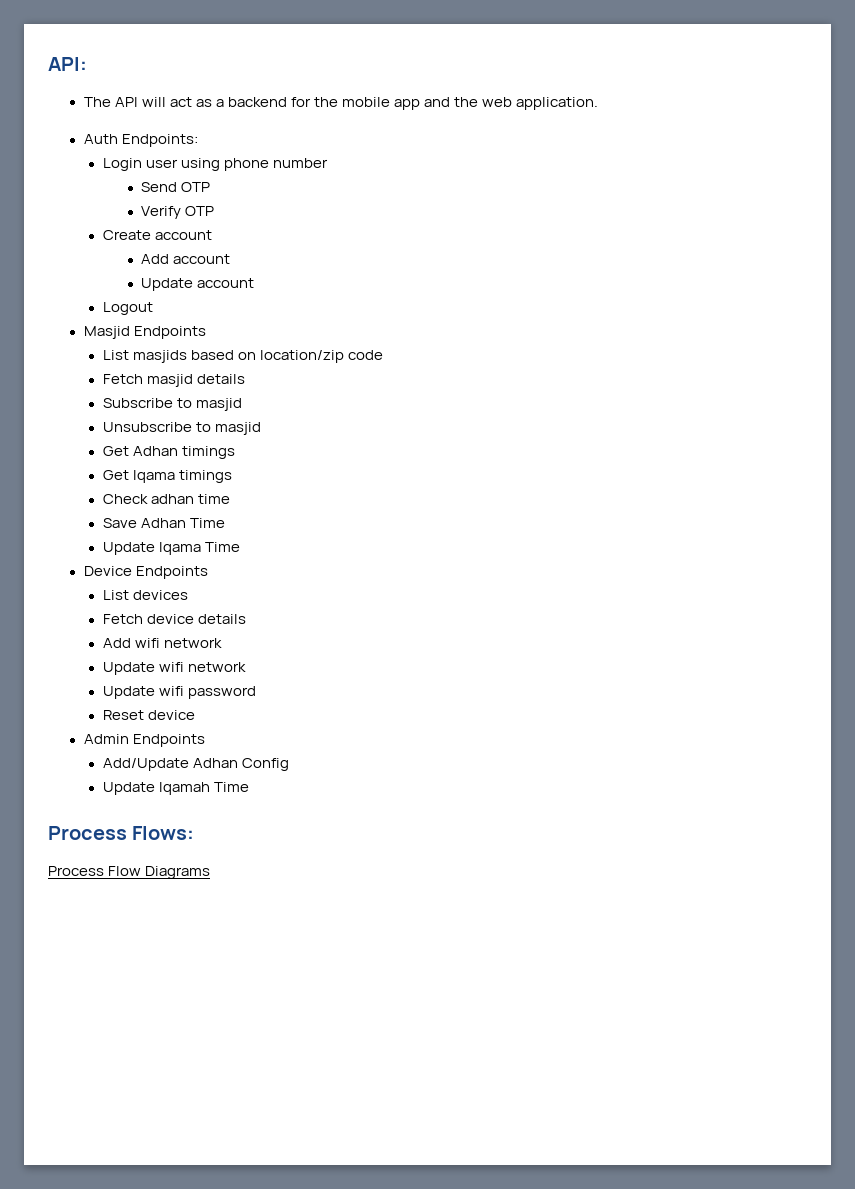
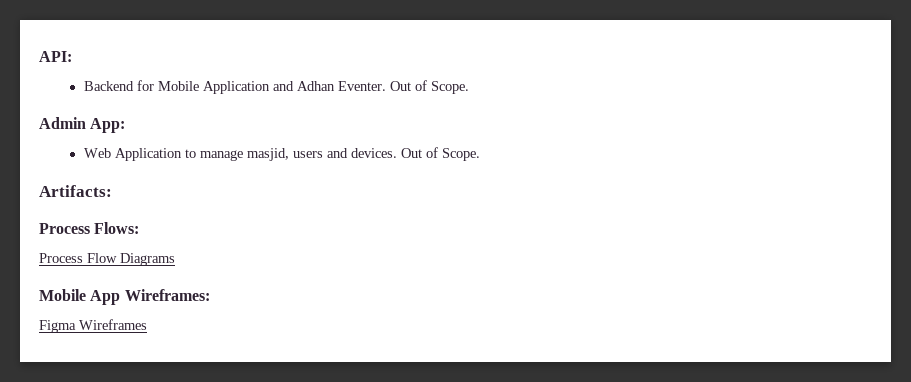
- The API will act as a backend for the mobile app and the web application.
- Auth Endpoints:
- Login user using phone number
- Send OTP
- Verify OTP
- Create account
- Add account
- Update account
- Logout
- Masjid Endpoints
- List masjids based on location/zip code
- Fetch masjid details
- Subscribe to masjid
- Unsubscribe to masjid
- Get Adhan timings
- Get Iqama timings
- Check adhan time
- Save Adhan Time
- Update Iqama Time
- Device Endpoints
- List devices
- Fetch device details
- Add wifi network
- Update wifi network
- Update wifi password
- Reset device
- Admin Endpoints
- Add/Update Adhan Config
- Update Iqamah Time
+ Backend for Mobile Application and Adhan Eventer. Out of Scope.
+ Admin App:
+ Web Application to manage masjid, users and devices. Out of Scope.
+ Artifacts:
+ Mobile App Wireframes:
+ Figma Wireframes

